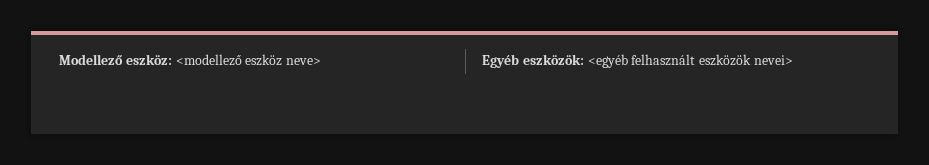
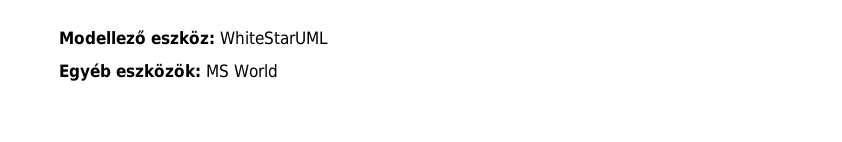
- Modellező eszköz: <modellező eszköz neve>
+ Modellező eszköz: WhiteStarUML
- Egyéb eszközök: <egyéb felhasznált eszközök nevei>
+ Egyéb eszközök: MS World

